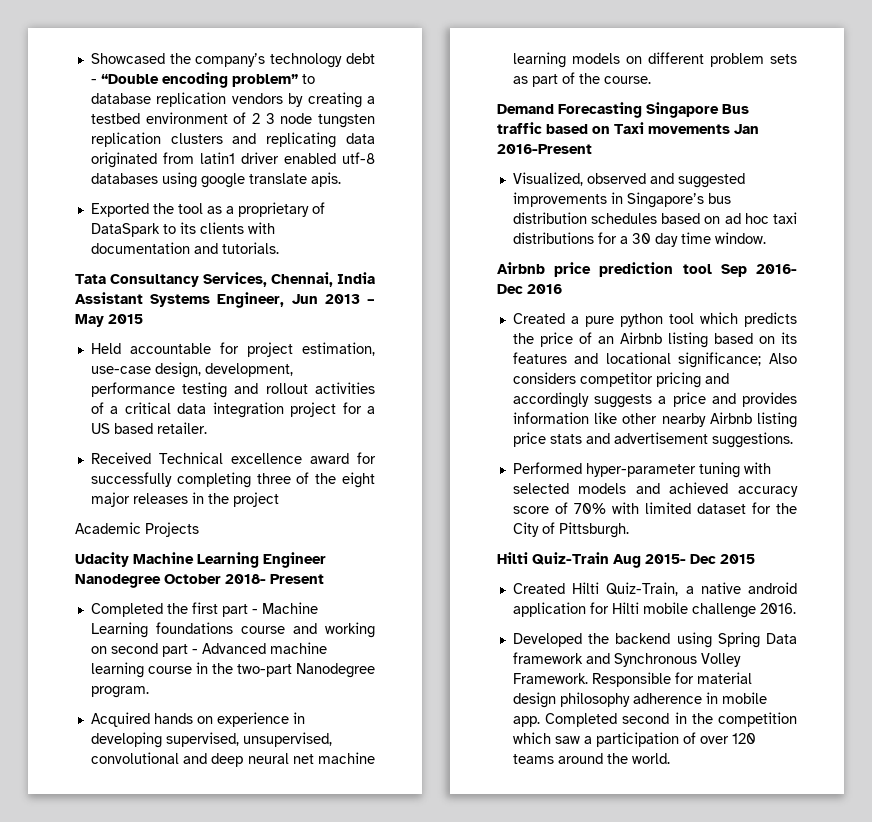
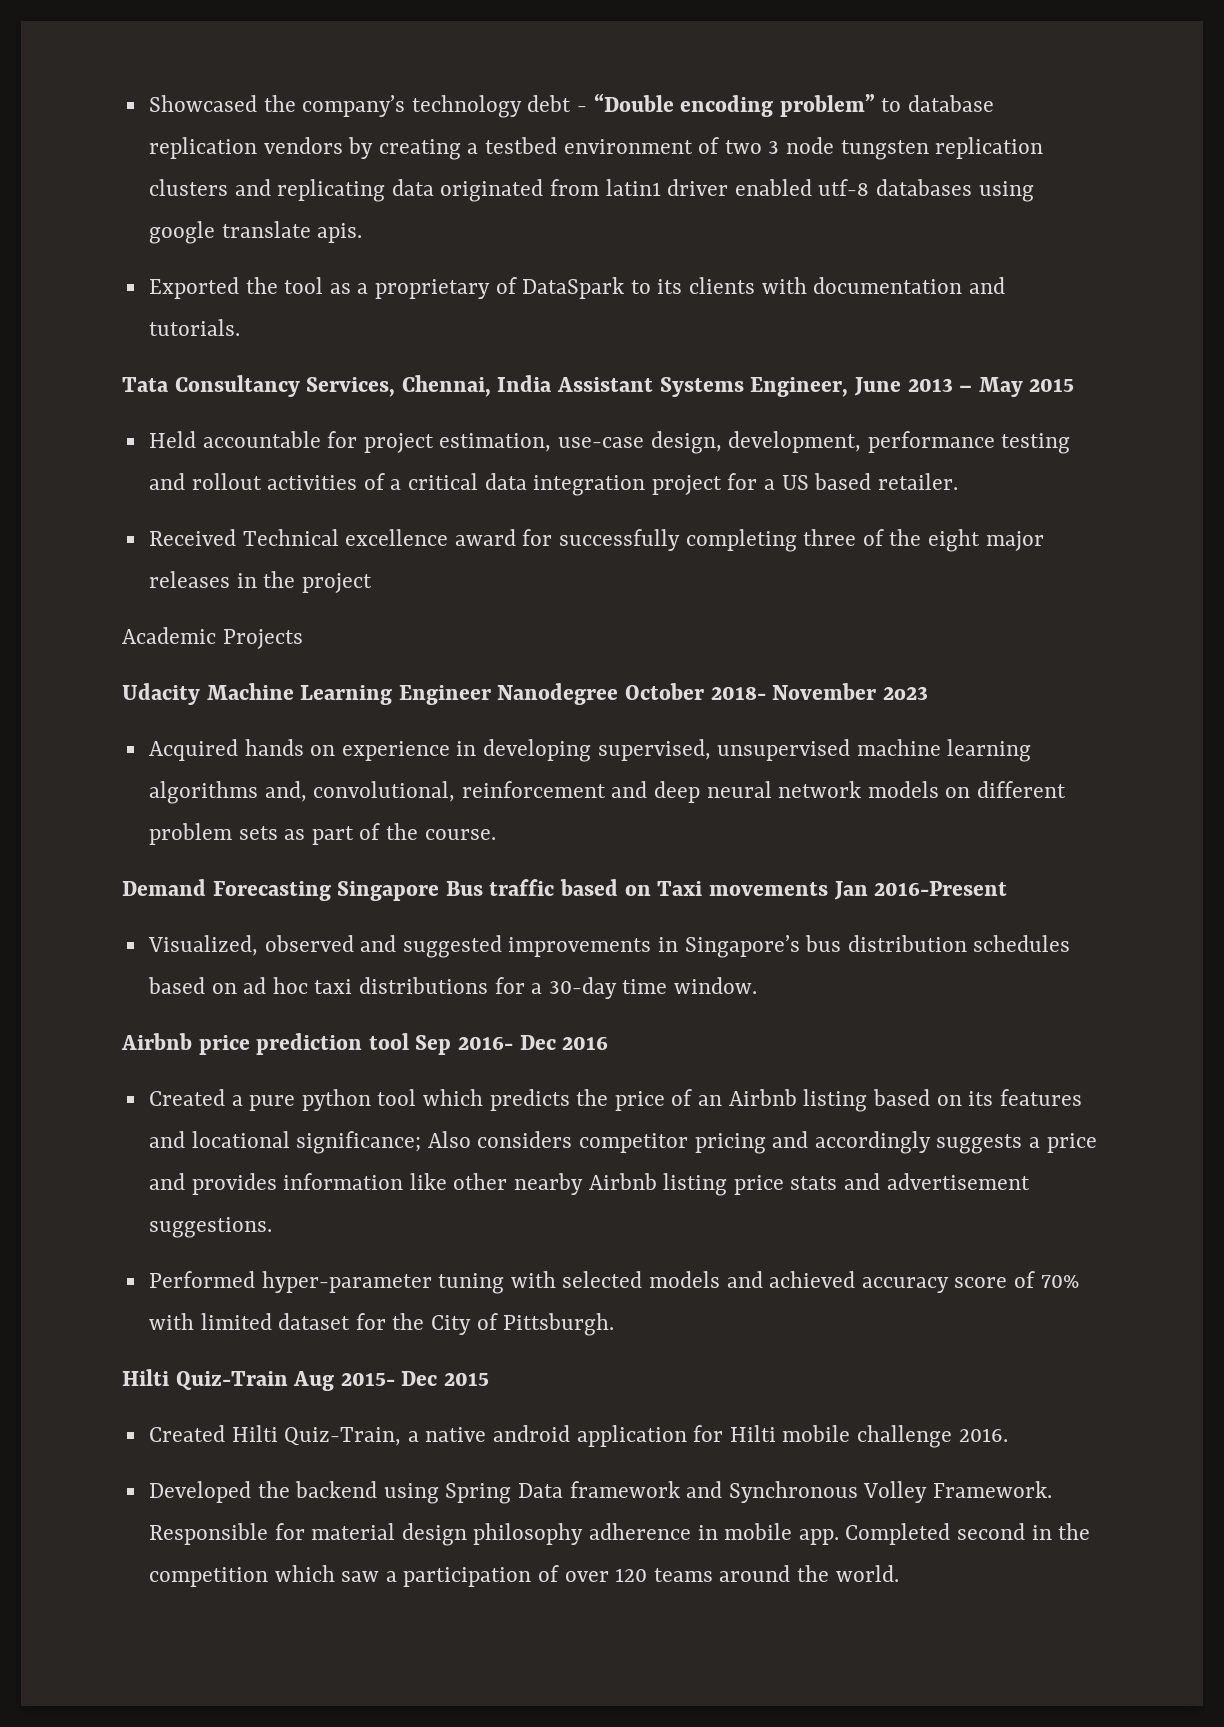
- Showcased the company’s technology debt - “Double encoding problem” to database replication vendors by creating a testbed environment of 2 3 node tungsten replication clusters and replicating data originated from latin1 driver enabled utf-8 databases using google translate apis.
+ Showcased the company’s technology debt - “Double encoding problem” to database replication vendors by creating a testbed environment of two 3 node tungsten replication clusters and replicating data originated from latin1 driver enabled utf-8 databases using google translate apis.
- Tata Consultancy Services, Chennai, India Assistant Systems Engineer, Jun 2013 – May 2015
+ Tata Consultancy Services, Chennai, India Assistant Systems Engineer, June 2013 – May 2015
- Udacity Machine Learning Engineer Nanodegree October 2018- Present
- Completed the first part - Machine Learning foundations course and working on second part - Advanced machine learning course in the two-part Nanodegree program.
+ Udacity Machine Learning Engineer Nanodegree October 2018- November 2o23
- Acquired hands on experience in developing supervised, unsupervised, convolutional and deep neural net machine learning models on different problem sets as part of the course.
+ Acquired hands on experience in developing supervised, unsupervised machine learning algorithms and, convolutional, reinforcement and deep neural network models on different problem sets as part of the course.
- Visualized, observed and suggested improvements in Singapore’s bus distribution schedules based on ad hoc taxi distributions for a 30 day time window.
+ Visualized, observed and suggested improvements in Singapore’s bus distribution schedules based on ad hoc taxi distributions for a 30-day time window.

